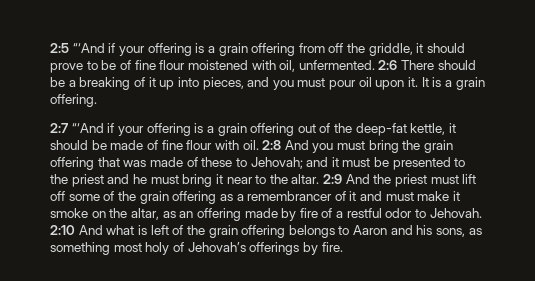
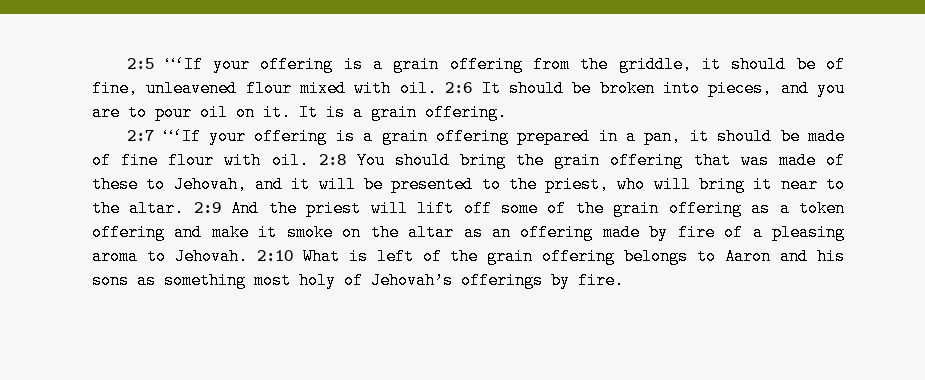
- 2:5 “‘And if your offering is a grain offering from off the griddle, it should prove to be of fine flour moistened with oil, unfermented. 2:6 There should be a breaking of it up into pieces, and you must pour oil upon it.
+ 2:5 “‘If your offering is a grain offering from the griddle, it should be of fine, unleavened flour mixed with oil. 2:6 It should be broken into pieces, and you are to pour oil on it.
- 2:7 “‘And if your offering is a grain offering out of the deep-fat kettle, it should be made of fine flour with oil.
+ 2:7 “‘If your offering is a grain offering prepared in a pan, it should be made of fine flour with oil.
- 2:8 And you must bring the grain offering that was made of these to Jehovah; and it must be presented to the priest and he must bring it near to the altar.
+ 2:8 You should bring the grain offering that was made of these to Jehovah, and it will be presented to the priest, who will bring it near to the altar.
- 2:9 And the priest must lift off some of the grain offering as a remembrancer of it and must make it smoke on the altar, as an offering made by fire of a restful odor to Jehovah.
+ 2:9 And the priest will lift off some of the grain offering as a token offering and make it smoke on the altar as an offering made by fire of a pleasing aroma to Jehovah.
- 2:10 And what is left of the grain offering belongs to Aaron and his sons, as something most holy of Jehovah’s offerings by fire.
+ 2:10 What is left of the grain offering belongs to Aaron and his sons as something most holy of Jehovah’s offerings by fire.

